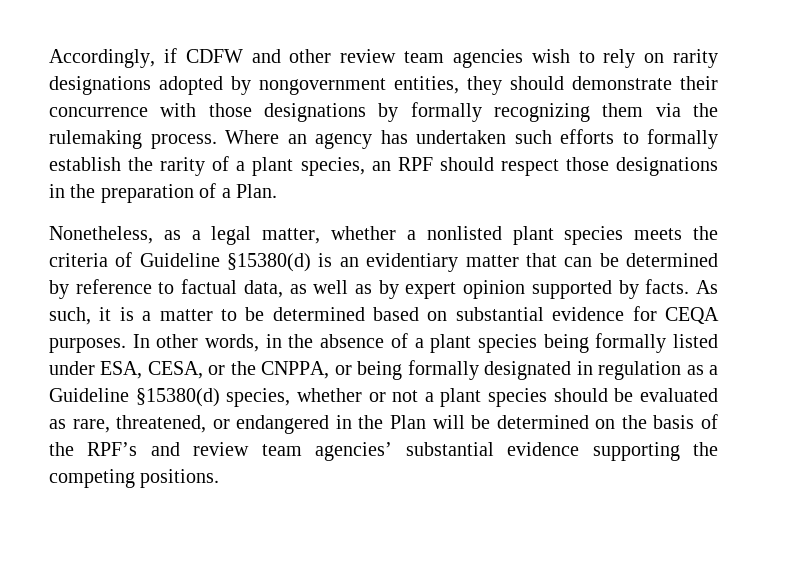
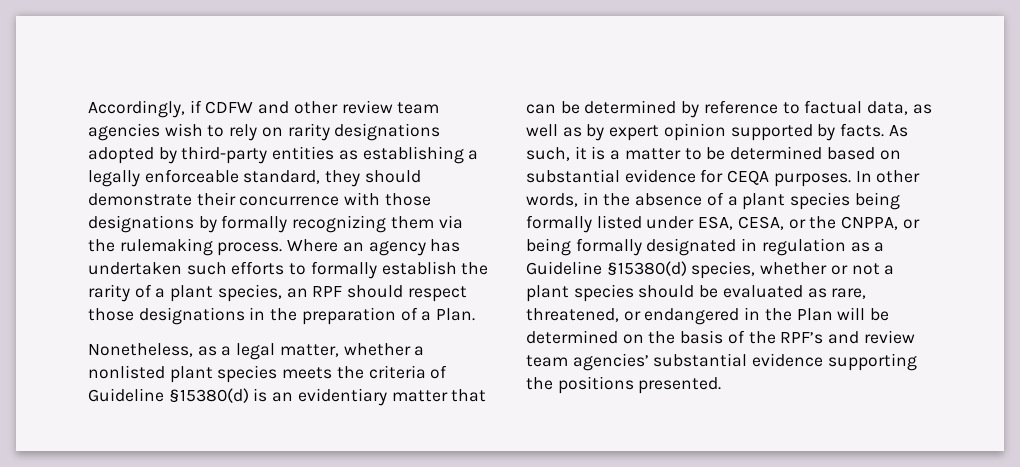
- Accordingly, if CDFW and other review team agencies wish to rely on rarity designations adopted by nongovernment entities, they should demonstrate their concurrence with those designations by formally recognizing them via the rulemaking process.
+ Accordingly, if CDFW and other review team agencies wish to rely on rarity designations adopted by third-party entities as establishing a legally enforceable standard, they should demonstrate their concurrence with those designations by formally recognizing them via the rulemaking process.
- In other words, in the absence of a plant species being formally listed under ESA, CESA, or the CNPPA, or being formally designated in regulation as a Guideline §15380(d) species, whether or not a plant species should be evaluated as rare, threatened, or endangered in the Plan will be determined on the basis of the RPF’s and review team agencies’ substantial evidence supporting the competing positions.
+ In other words, in the absence of a plant species being formally listed under ESA, CESA, or the CNPPA, or being formally designated in regulation as a Guideline §15380(d) species, whether or not a plant species should be evaluated as rare, threatened, or endangered in the Plan will be determined on the basis of the RPF’s and review team agencies’ substantial evidence supporting the positions presented.

